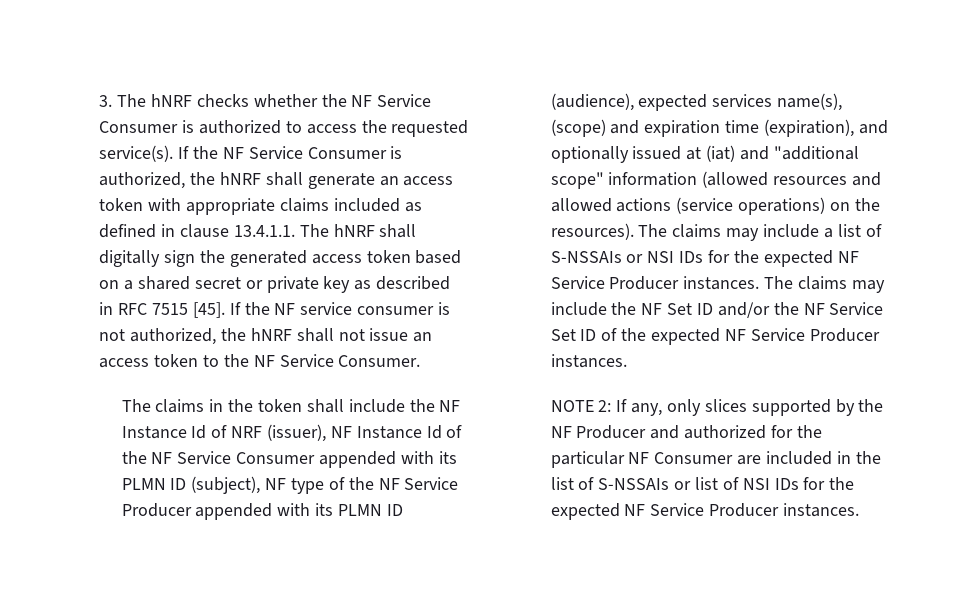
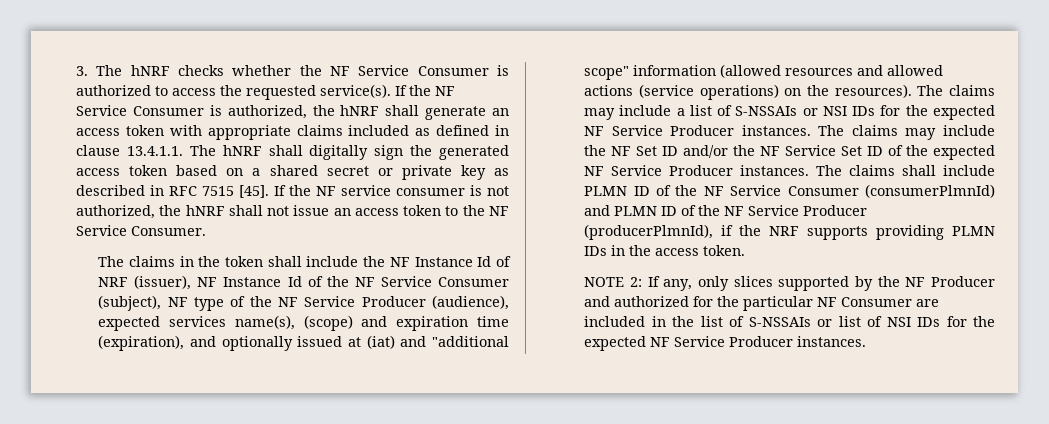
- The claims in the token shall include the NF Instance Id of NRF (issuer), NF Instance Id of the NF Service Consumer appended with its PLMN ID (subject), NF type of the NF Service Producer appended with its PLMN ID (audience), expected services name(s), (scope) and expiration time (expiration), and optionally issued at (iat) and "additional scope" information (allowed resources and allowed actions (service operations) on the resources).
+ The claims in the token shall include the NF Instance Id of NRF (issuer), NF Instance Id of the NF Service Consumer (subject), NF type of the NF Service Producer (audience), expected services name(s), (scope) and expiration time (expiration), and optionally issued at (iat) and "additional scope" information (allowed resources and allowed actions (service operations) on the resources).
+ The claims shall include PLMN ID of the NF Service Consumer (consumerPlmnId) and PLMN ID of the NF Service Producer (producerPlmnId), if the NRF supports providing PLMN IDs in the access token.

